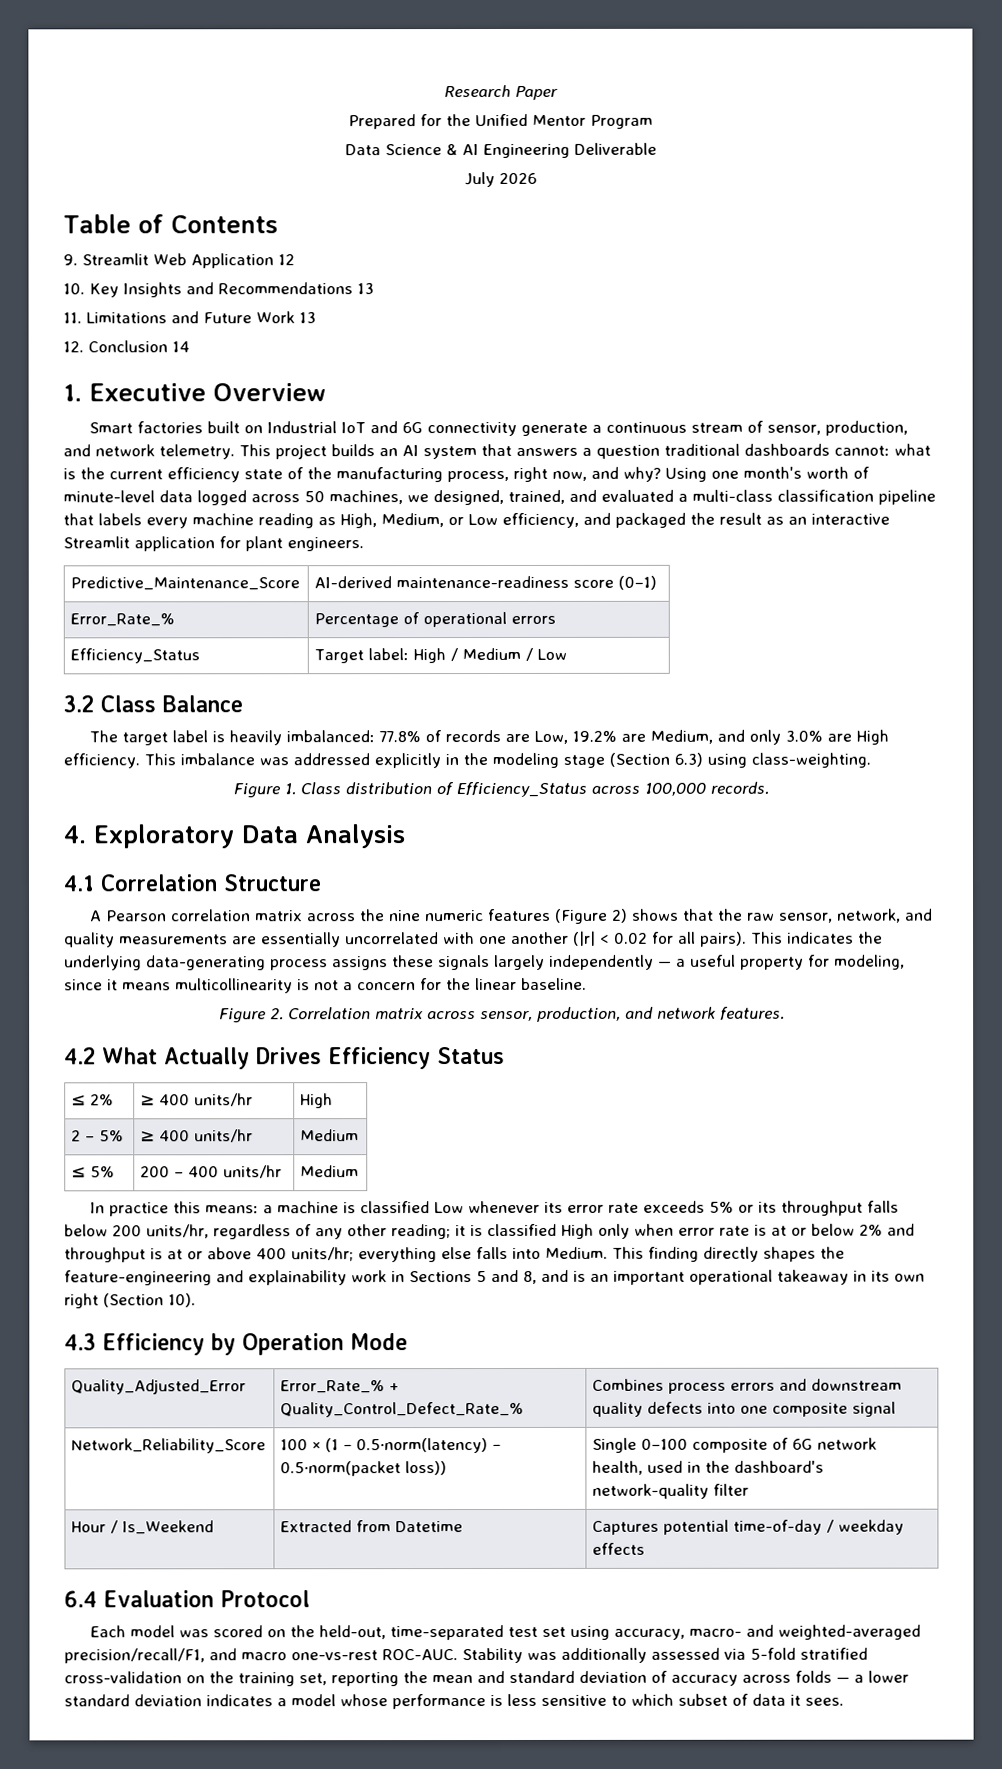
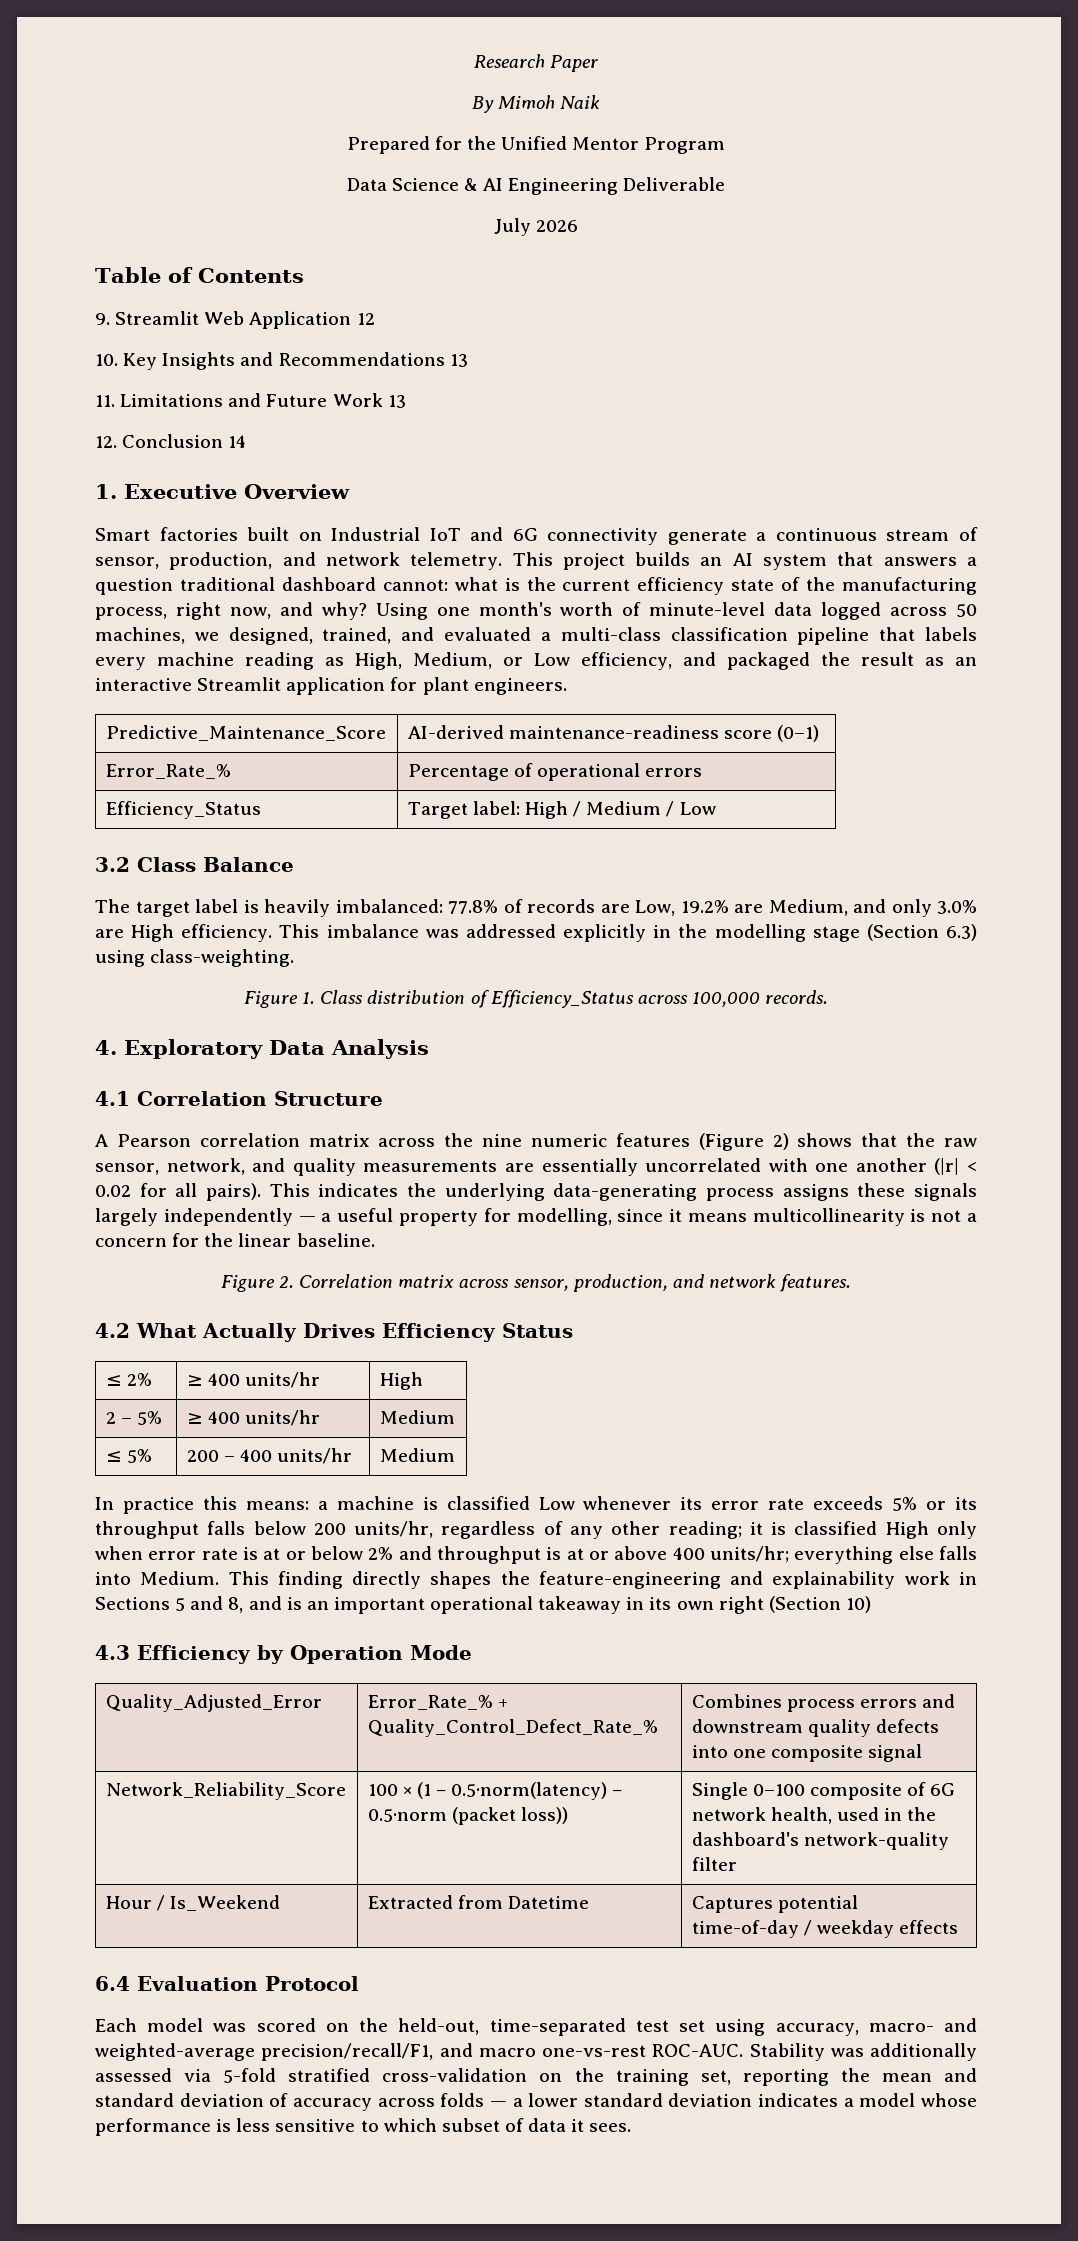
+ By Mimoh Naik
- This project builds an AI system that answers a question traditional dashboards cannot: what is the current efficiency state of the manufacturing process, right now, and why?
+ This project builds an AI system that answers a question traditional dashboard cannot: what is the current efficiency state of the manufacturing process, right now, and why?
- This imbalance was addressed explicitly in the modeling stage (Section 6.3) using class-weighting.
+ This imbalance was addressed explicitly in the modelling stage (Section 6.3) using class-weighting.
- This indicates the underlying data-generating process assigns these signals largely independently — a useful property for modeling, since it means multicollinearity is not a concern for the linear baseline.
+ This indicates the underlying data-generating process assigns these signals largely independently — a useful property for modelling, since it means multicollinearity is not a concern for the linear baseline.
- This finding directly shapes the feature-engineering and explainability work in Sections 5 and 8, and is an important operational takeaway in its own right (Section 10).
+ This finding directly shapes the feature-engineering and explainability work in Sections 5 and 8, and is an important operational takeaway in its own right (Section 10)
- Network_Reliability_Score | 100 × (1 − 0.5·norm(latency) − 0.5·norm(packet loss)) | Single 0–100 composite of 6G network health, used in the dashboard's network-quality filter
+ Network_Reliability_Score | 100 × (1 − 0.5·norm(latency) − 0.5·norm (packet loss)) | Single 0–100 composite of 6G network health, used in the dashboard's network-quality filter
- Each model was scored on the held-out, time-separated test set using accuracy, macro- and weighted-averaged precision/recall/F1, and macro one-vs-rest ROC-AUC.
+ Each model was scored on the held-out, time-separated test set using accuracy, macro- and weighted-average precision/recall/F1, and macro one-vs-rest ROC-AUC.

